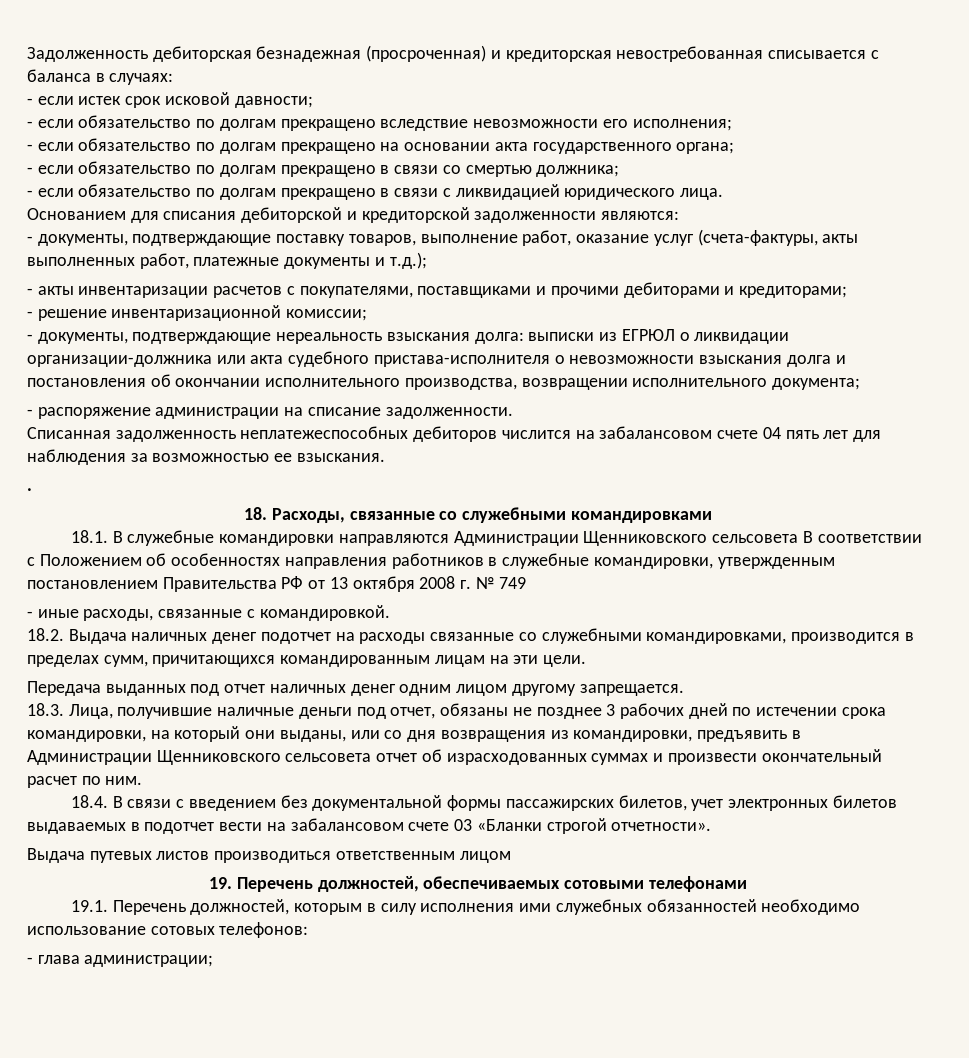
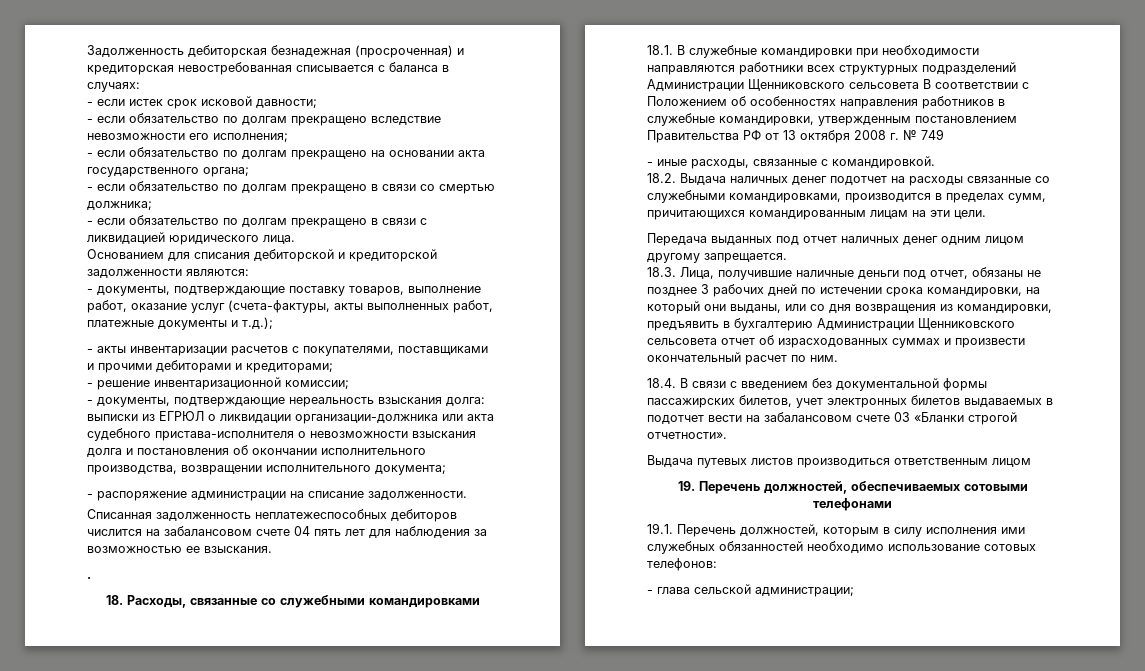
- 18.1. В служебные командировки направляются Администрации Щенниковского сельсовета В соответствии с Положением об особенностях направления работников в служебные командировки, утвержденным постановлением Правительства РФ от 13 октября 2008 г. № 749
+ 18.1. В служебные командировки при необходимости направляются работники всех структурных подразделений Администрации Щенниковского сельсовета В соответствии с Положением об особенностях направления работников в служебные командировки, утвержденным постановлением Правительства РФ от 13 октября 2008 г. № 749
- 18.3. Лица, получившие наличные деньги под отчет, обязаны не позднее 3 рабочих дней по истечении срока командировки, на который они выданы, или со дня возвращения из командировки, предъявить в Администрации Щенниковского сельсовета отчет об израсходованных суммах и произвести окончательный расчет по ним.
+ 18.3. Лица, получившие наличные деньги под отчет, обязаны не позднее 3 рабочих дней по истечении срока командировки, на который они выданы, или со дня возвращения из командировки, предъявить в бухгалтерию Администрации Щенниковского сельсовета отчет об израсходованных суммах и произвести окончательный расчет по ним.
- - глава администрации;
+ - глава сельской администрации;

